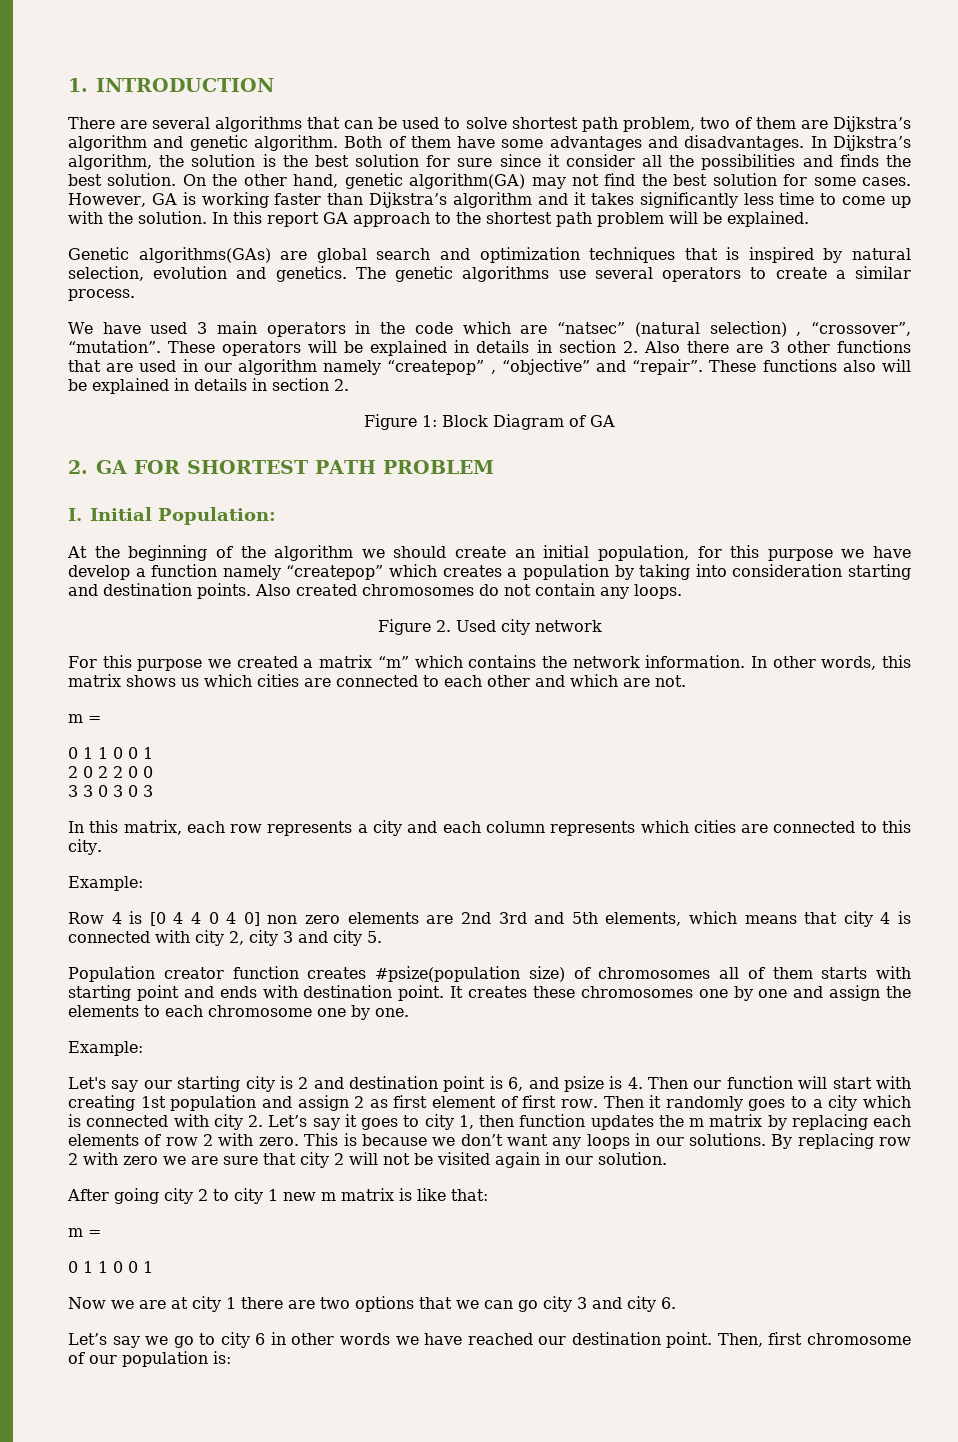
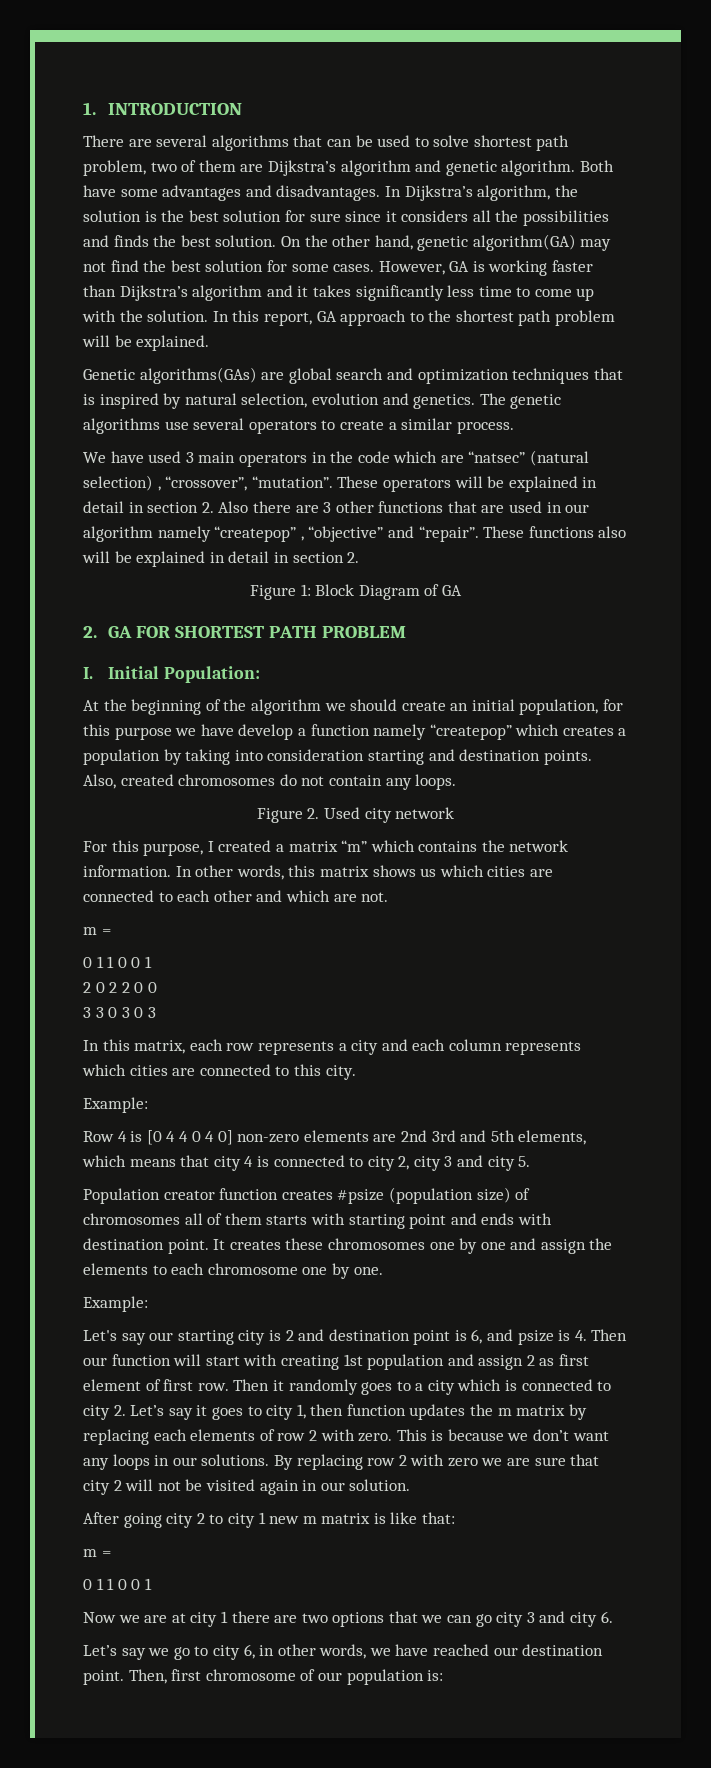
- Both of them have some advantages and disadvantages.
+ Both have some advantages and disadvantages.
- In Dijkstra’s algorithm, the solution is the best solution for sure since it consider all the possibilities and finds the best solution.
+ In Dijkstra’s algorithm, the solution is the best solution for sure since it considers all the possibilities and finds the best solution.
- In this report GA approach to the shortest path problem will be explained.
+ In this report, GA approach to the shortest path problem will be explained.
- These operators will be explained in details in section 2. Also there are 3 other functions that are used in our algorithm namely “createpop” , “objective” and “repair”.
+ These operators will be explained in detail in section 2. Also there are 3 other functions that are used in our algorithm namely “createpop” , “objective” and “repair”.
- These functions also will be explained in details in section 2.
+ These functions also will be explained in detail in section 2.
- Also created chromosomes do not contain any loops.
+ Also, created chromosomes do not contain any loops.
- For this purpose we created a matrix “m” which contains the network information.
+ For this purpose, I created a matrix “m” which contains the network information.
- Row 4 is [0 4 4 0 4 0] non zero elements are 2nd 3rd and 5th elements, which means that city 4 is connected with city 2, city 3 and city 5.
+ Row 4 is [0 4 4 0 4 0] non-zero elements are 2nd 3rd and 5th elements, which means that city 4 is connected to city 2, city 3 and city 5.
- Population creator function creates #psize(population size) of chromosomes all of them starts with starting point and ends with destination point.
+ Population creator function creates #psize (population size) of chromosomes all of them starts with starting point and ends with destination point.
- Then it randomly goes to a city which is connected with city 2. Let’s say it goes to city 1, then function updates the m matrix by replacing each elements of row 2 with zero.
+ Then it randomly goes to a city which is connected to city 2. Let’s say it goes to city 1, then function updates the m matrix by replacing each elements of row 2 with zero.
- Let’s say we go to city 6 in other words we have reached our destination point.
+ Let’s say we go to city 6, in other words, we have reached our destination point.

